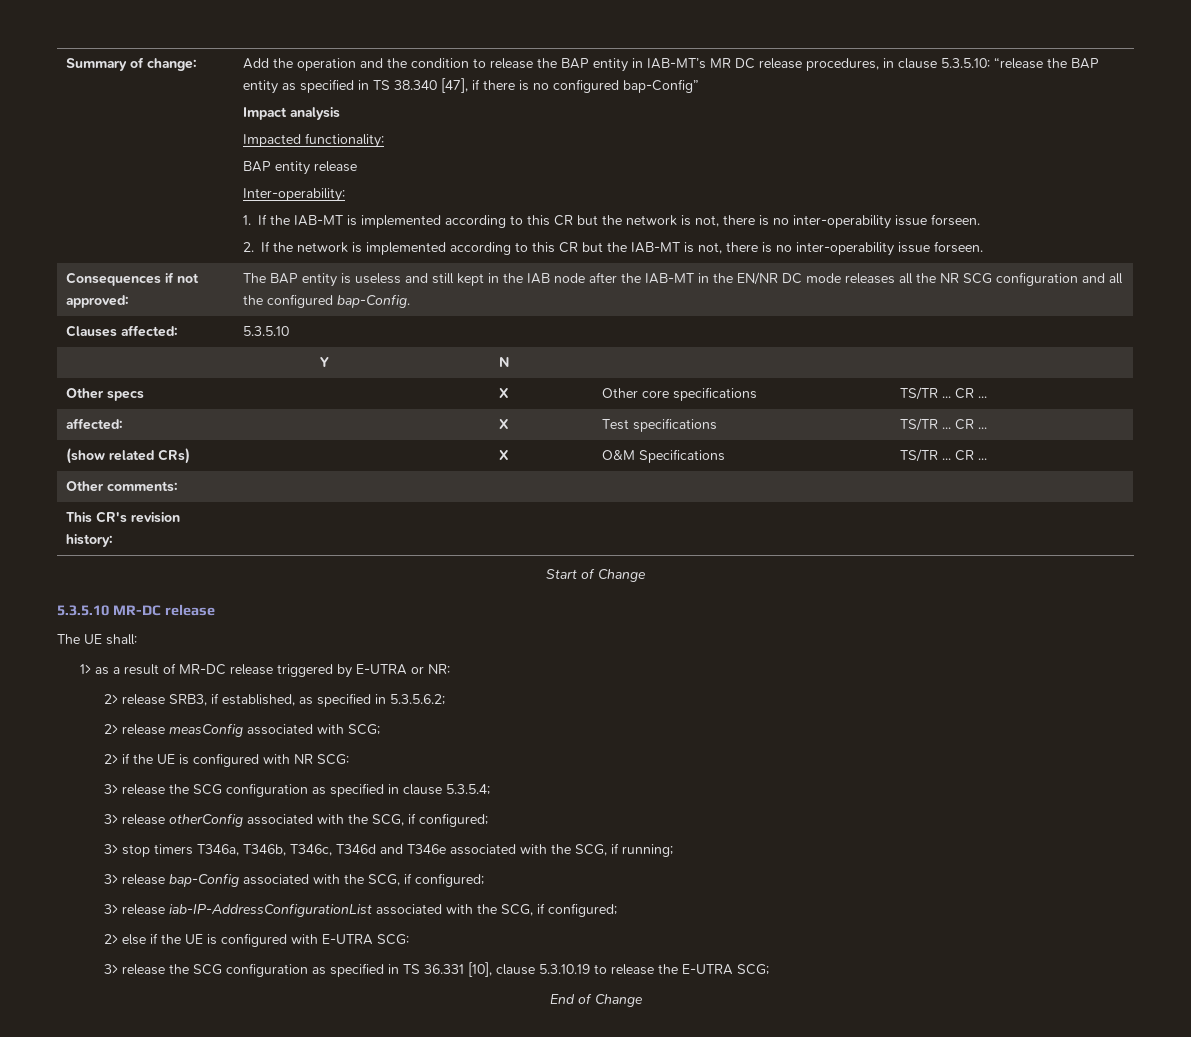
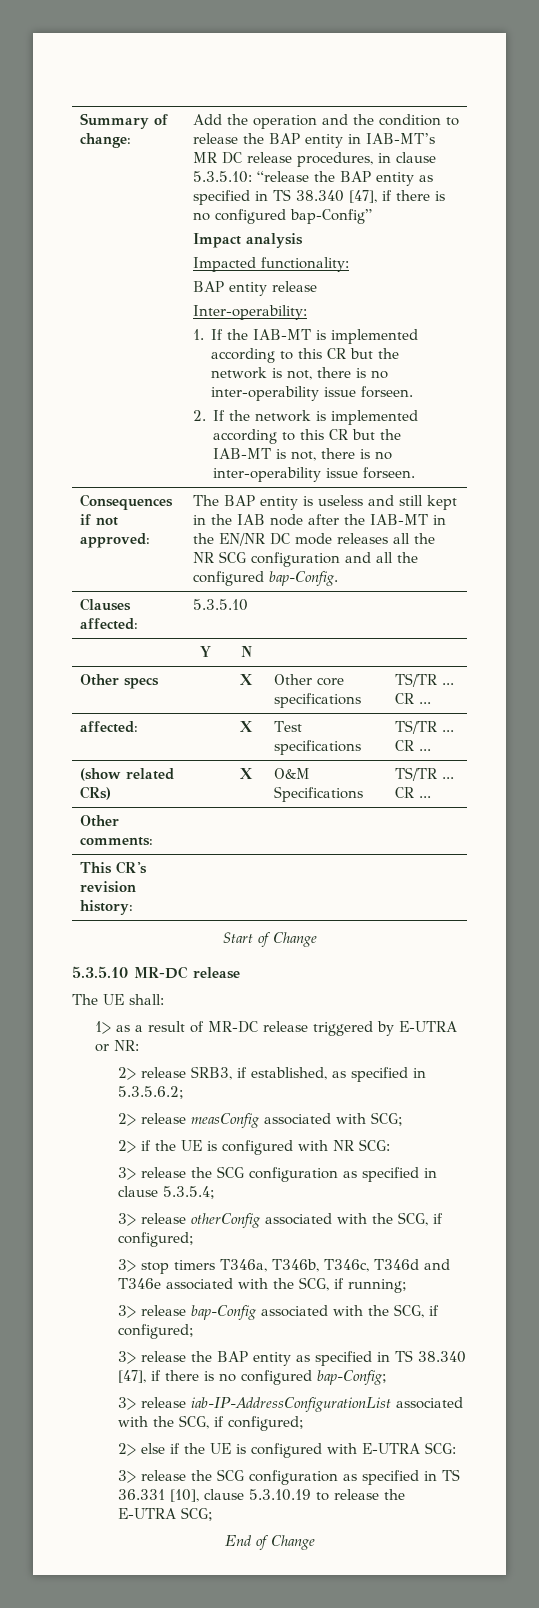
+ 3> release the BAP entity as specified in TS 38.340 [47], if there is no configured bap-Config;

